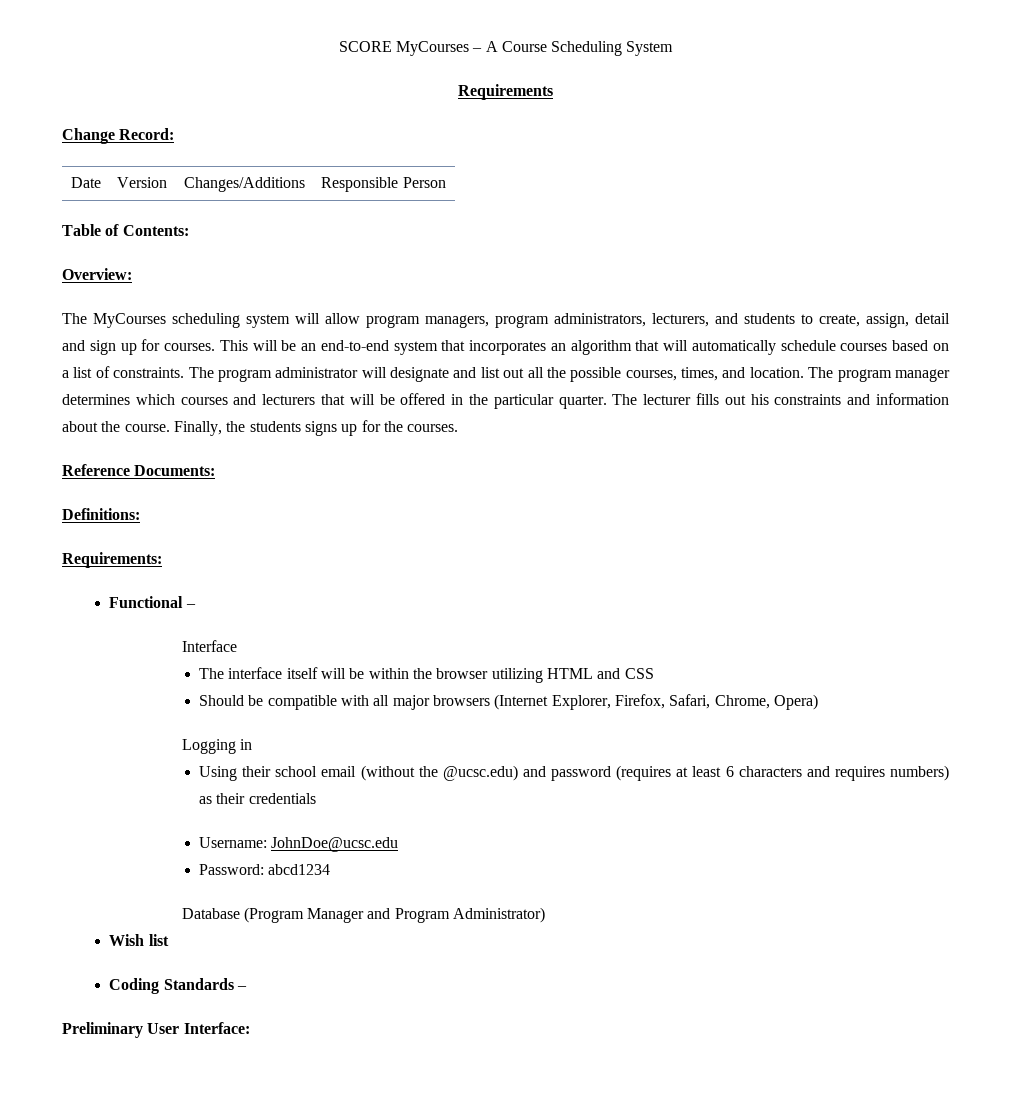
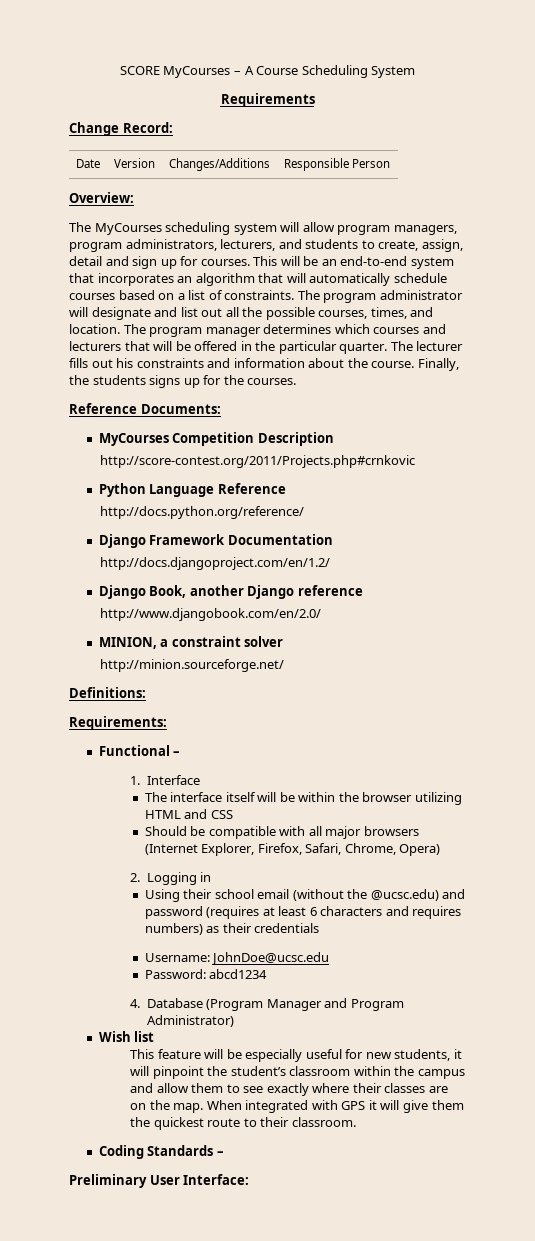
- Table of Contents:
+ MyCourses Competition Description
+ http://score-contest.org/2011/Projects.php#crnkovic
+ Python Language Reference
+ http://docs.python.org/reference/
+ Django Framework Documentation
+ http://docs.djangoproject.com/en/1.2/
+ Django Book, another Django reference
+ http://www.djangobook.com/en/2.0/
+ MINION, a constraint solver
+ http://minion.sourceforge.net/
- Interface
+ 1. Interface
- Logging in
+ 2. Logging in
- Database (Program Manager and Program Administrator)
+ 4. Database (Program Manager and Program Administrator)
+ This feature will be especially useful for new students, it will pinpoint the student’s classroom within the campus and allow them to see exactly where their classes are on the map. When integrated with GPS it will give them the quickest route to their classroom.

